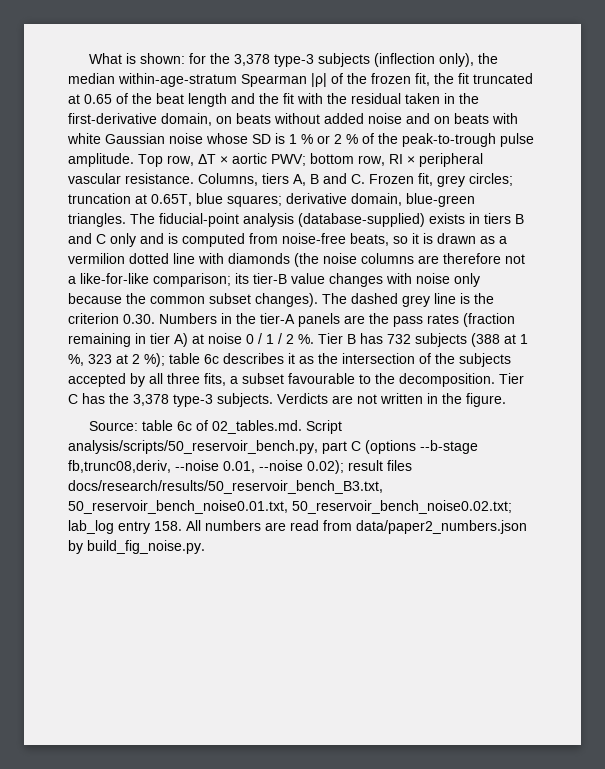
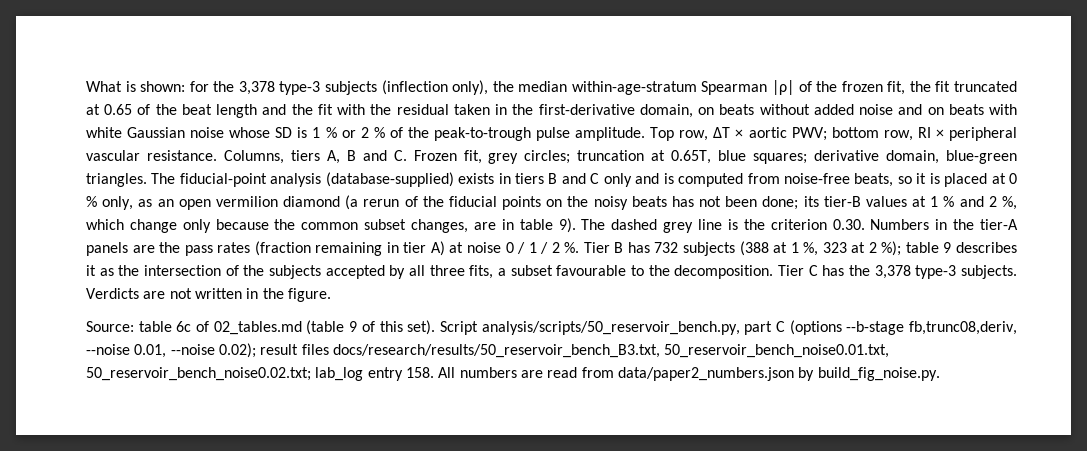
- The fiducial-point analysis (database-supplied) exists in tiers B and C only and is computed from noise-free beats, so it is drawn as a vermilion dotted line with diamonds (the noise columns are therefore not a like-for-like comparison; its tier-B value changes with noise only because the common subset changes).
+ The fiducial-point analysis (database-supplied) exists in tiers B and C only and is computed from noise-free beats, so it is placed at 0 % only, as an open vermilion diamond (a rerun of the fiducial points on the noisy beats has not been done; its tier-B values at 1 % and 2 %, which change only because the common subset changes, are in table 9).
- Tier B has 732 subjects (388 at 1 %, 323 at 2 %); table 6c describes it as the intersection of the subjects accepted by all three fits, a subset favourable to the decomposition.
+ Tier B has 732 subjects (388 at 1 %, 323 at 2 %); table 9 describes it as the intersection of the subjects accepted by all three fits, a subset favourable to the decomposition.
- Source: table 6c of 02_tables.md. Script analysis/scripts/50_reservoir_bench.py, part C (options --b-stage fb,trunc08,deriv, --noise 0.01, --noise 0.02); result files docs/research/results/50_reservoir_bench_B3.txt, 50_reservoir_bench_noise0.01.txt, 50_reservoir_bench_noise0.02.txt; lab_log entry 158. All numbers are read from data/paper2_numbers.json by build_fig_noise.py.
+ Source: table 6c of 02_tables.md (table 9 of this set). Script analysis/scripts/50_reservoir_bench.py, part C (options --b-stage fb,trunc08,deriv, --noise 0.01, --noise 0.02); result files docs/research/results/50_reservoir_bench_B3.txt, 50_reservoir_bench_noise0.01.txt, 50_reservoir_bench_noise0.02.txt; lab_log entry 158. All numbers are read from data/paper2_numbers.json by build_fig_noise.py.

